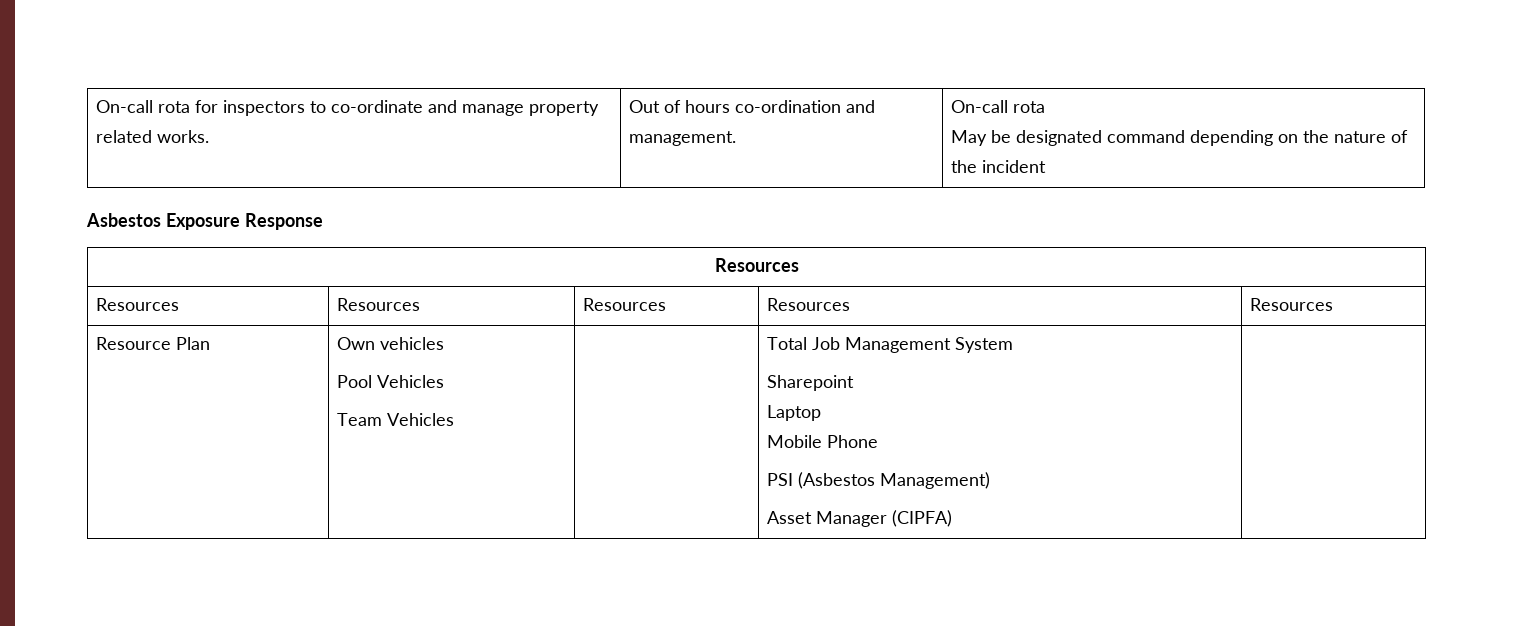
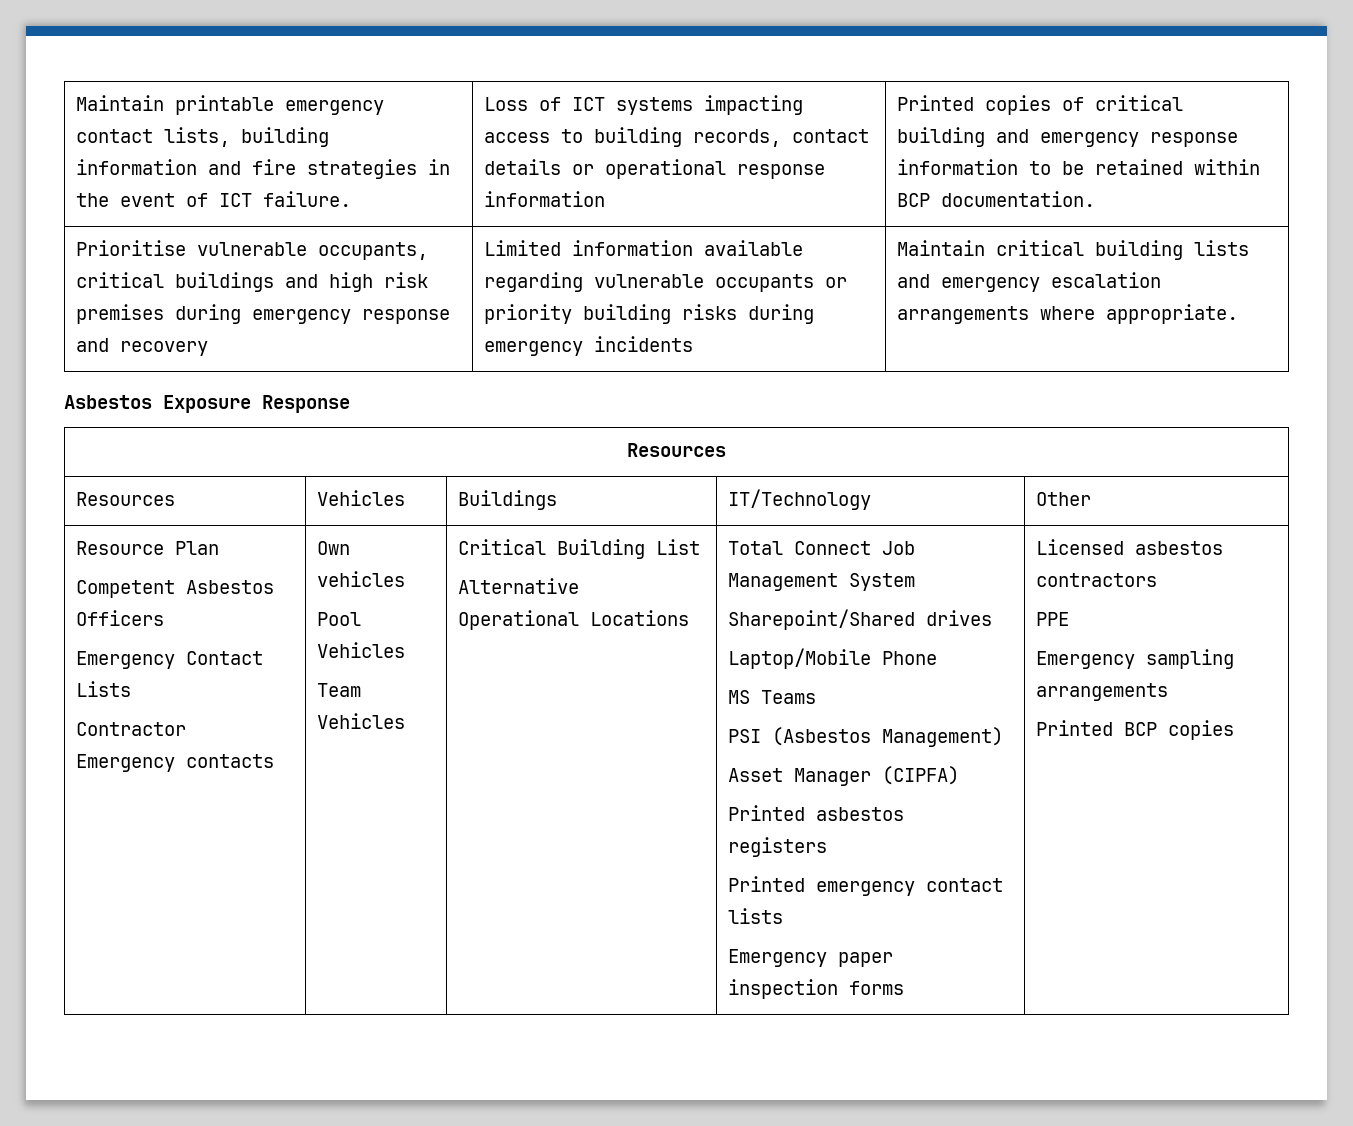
- On-call rota for inspectors to co-ordinate and manage property related works. | Out of hours co-ordination and management. | On-call rota
- May be designated command depending on the nature of the incident
+ Maintain printable emergency contact lists, building information and fire strategies in the event of ICT failure. | Loss of ICT systems impacting access to building records, contact details or operational response information | Printed copies of critical building and emergency response information to be retained within BCP documentation.
+ Prioritise vulnerable occupants, critical buildings and high risk premises during emergency response and recovery | Limited information available regarding vulnerable occupants or priority building risks during emergency incidents | Maintain critical building lists and emergency escalation arrangements where appropriate.
- Resources | Resources | Resources | Resources | Resources
- Resource Plan | Own vehicles
+ Resources | Vehicles | Buildings | IT/Technology | Other
+ Resource Plan
+ Competent Asbestos Officers
+ Emergency Contact Lists
+ Contractor Emergency contacts | Own vehicles
  Pool Vehicles
- Team Vehicles | | Total Job Management System
- Sharepoint
- Laptop
- Mobile Phone
+ Team Vehicles | Critical Building List
+ Alternative Operational Locations | Total Connect Job Management System
+ Sharepoint/Shared drives
+ Laptop/Mobile Phone
+ MS Teams
  PSI (Asbestos Management)
- Asset Manager (CIPFA) |
+ Asset Manager (CIPFA)
+ Printed asbestos registers
+ Printed emergency contact lists
+ Emergency paper inspection forms | Licensed asbestos contractors
+ PPE
+ Emergency sampling arrangements
+ Printed BCP copies

